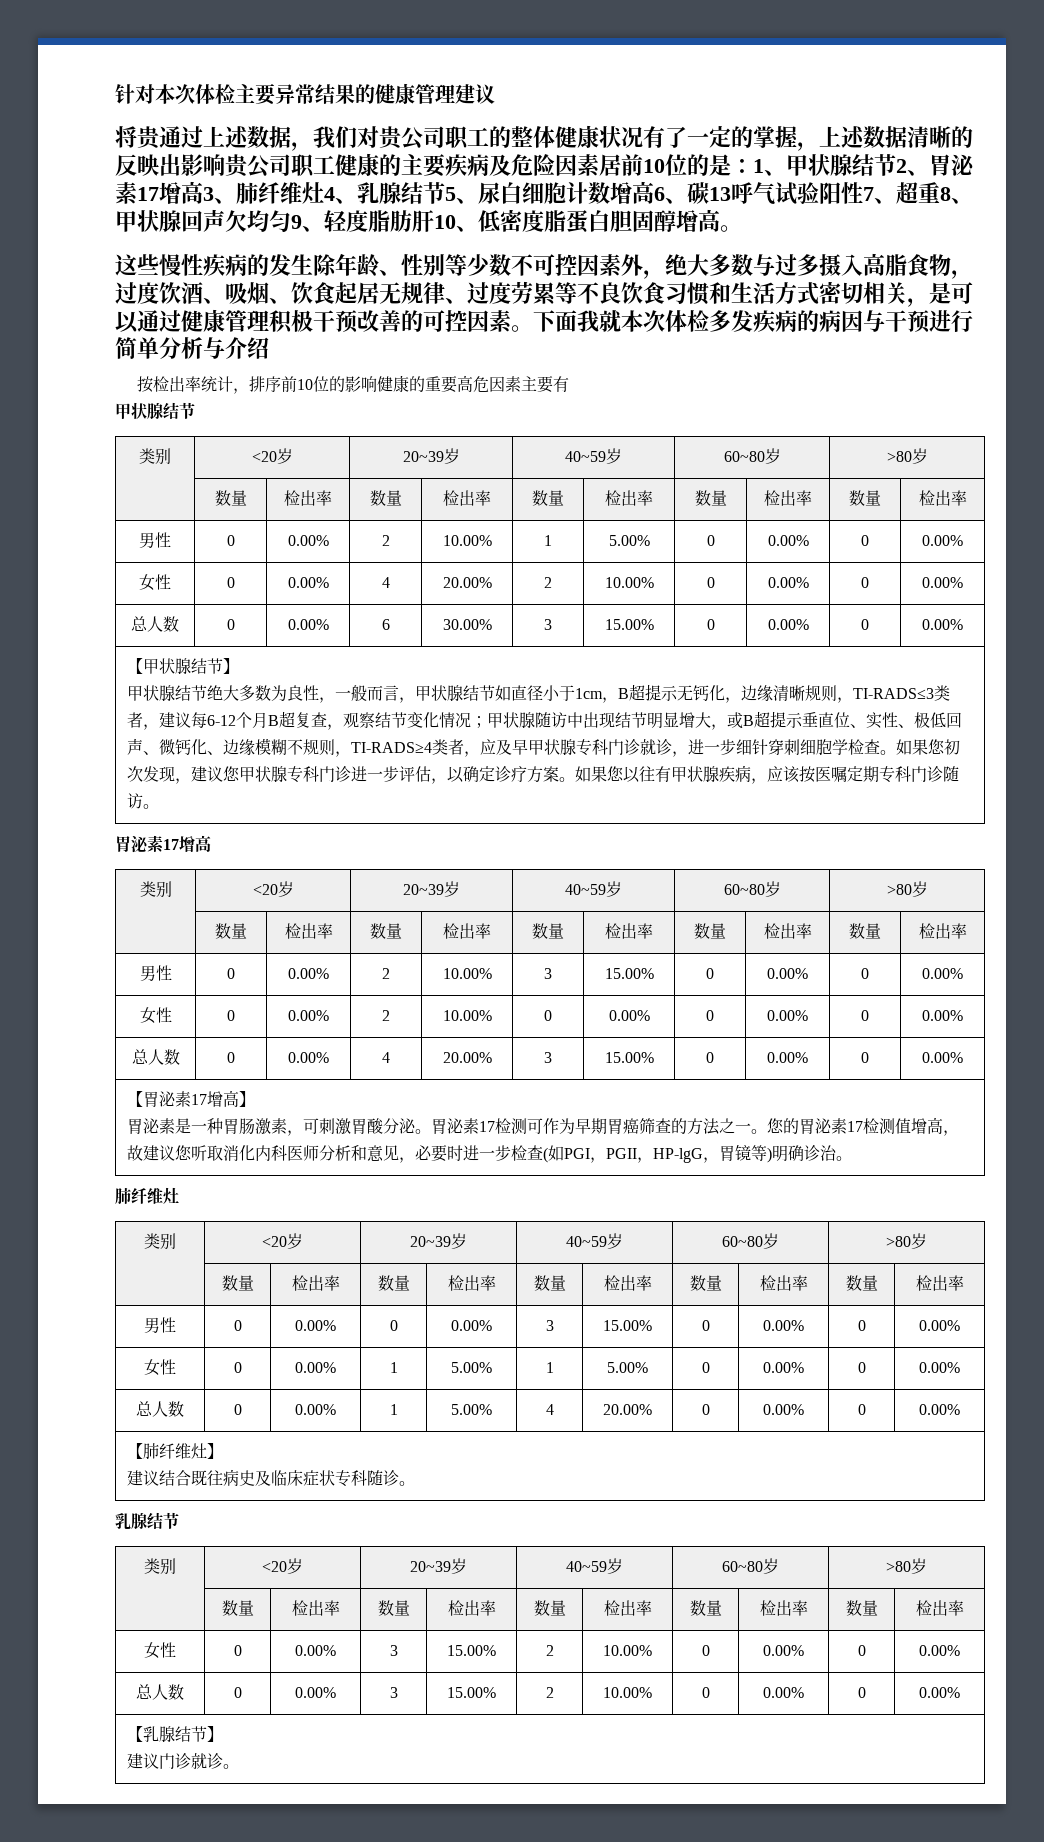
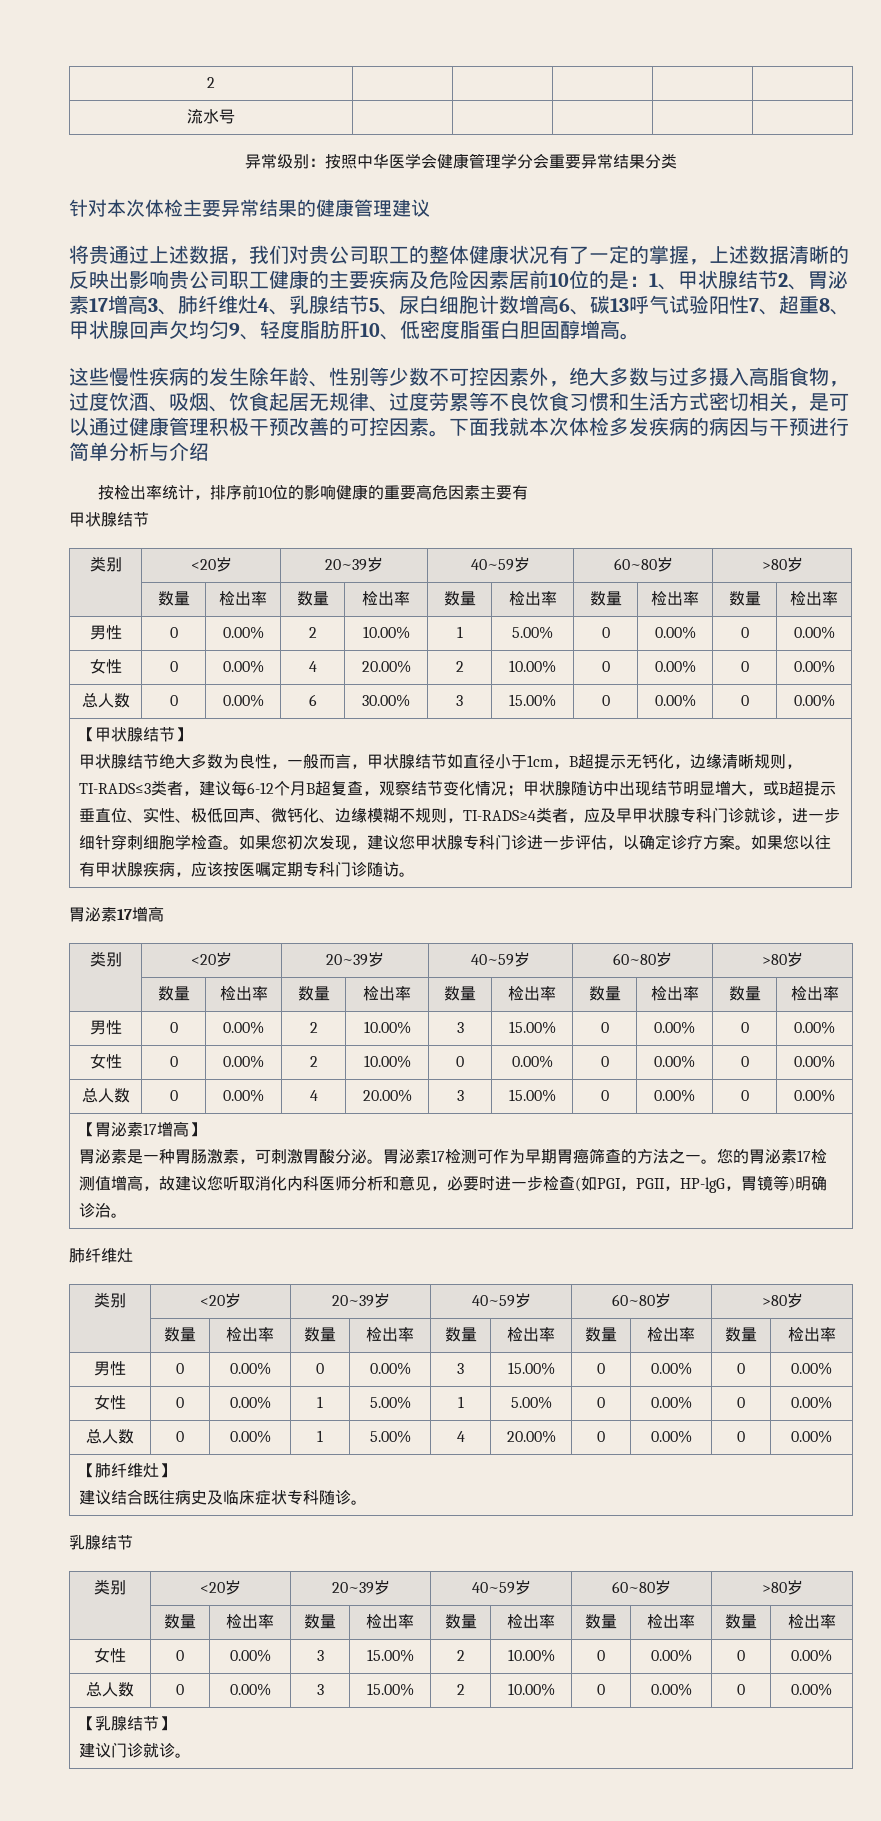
+ 2 | | | | |
+ 流水号 | | | | |
+ 异常级别：按照中华医学会健康管理学分会重要异常结果分类

